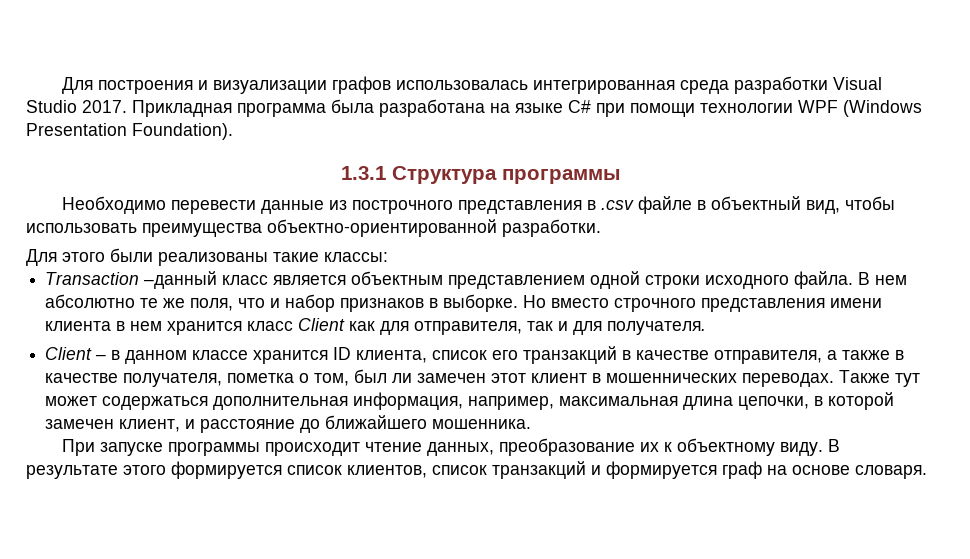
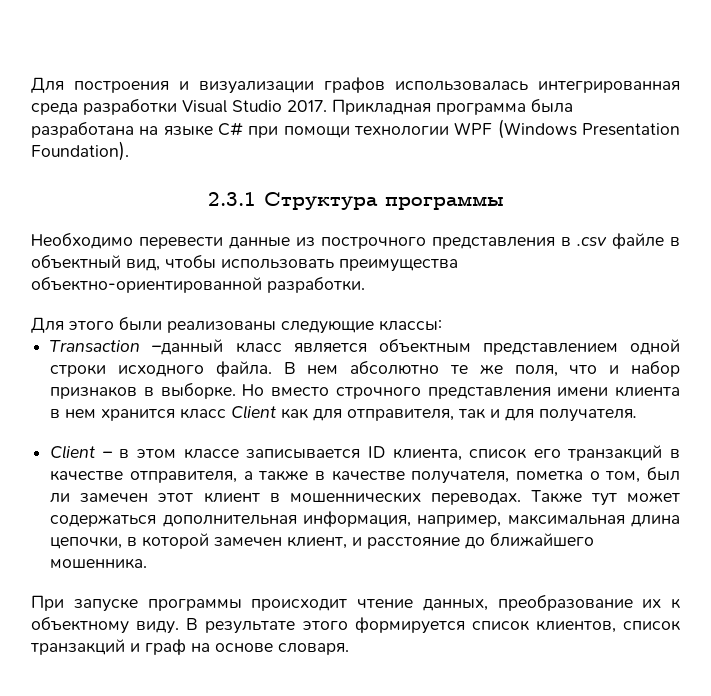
- 1.3.1 Структура программы
+ 2.3.1 Структура программы
- Для этого были реализованы такие классы:
+ Для этого были реализованы следующие классы:
- Client – в данном классе хранится ID клиента, список его транзакций в качестве отправителя, а также в качестве получателя, пометка о том, был ли замечен этот клиент в мошеннических переводах.
+ Client – в этом классе записывается ID клиента, список его транзакций в качестве отправителя, а также в качестве получателя, пометка о том, был ли замечен этот клиент в мошеннических переводах.
- В результате этого формируется список клиентов, список транзакций и формируется граф на основе словаря.
+ В результате этого формируется список клиентов, список транзакций и граф на основе словаря.

